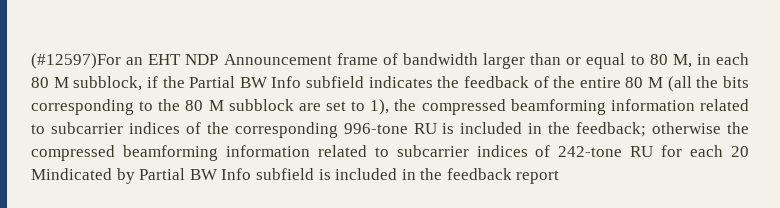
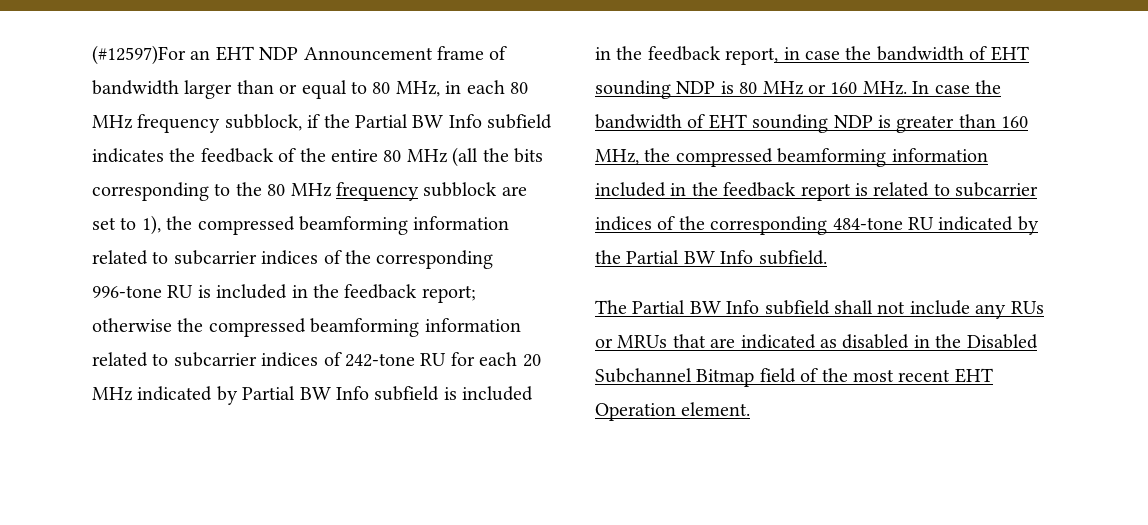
- (#12597)For an EHT NDP Announcement frame of bandwidth larger than or equal to 80 M, in each 80 M subblock, if the Partial BW Info subfield indicates the feedback of the entire 80 M (all the bits corresponding to the 80 M subblock are set to 1), the compressed beamforming information related to subcarrier indices of the corresponding 996-tone RU is included in the feedback;
+ (#12597)For an EHT NDP Announcement frame of bandwidth larger than or equal to 80 MHz, in each 80 MHz frequency subblock, if the Partial BW Info subfield indicates the feedback of the entire 80 MHz (all the bits corresponding to the 80 MHz frequency subblock are set to 1), the compressed beamforming information related to subcarrier indices of the corresponding 996-tone RU is included in the feedback report;
- otherwise the compressed beamforming information related to subcarrier indices of 242-tone RU for each 20 Mindicated by Partial BW Info subfield is included in the feedback report
+ otherwise the compressed beamforming information related to subcarrier indices of 242-tone RU for each 20 MHz indicated by Partial BW Info subfield is included in the feedback report, in case the bandwidth of EHT sounding NDP is 80 MHz or 160 MHz. In case the bandwidth of EHT sounding NDP is greater than 160 MHz, the compressed beamforming information included in the feedback report is related to subcarrier indices of the corresponding 484-tone RU indicated by the Partial BW Info subfield.
+ The Partial BW Info subfield shall not include any RUs or MRUs that are indicated as disabled in the Disabled Subchannel Bitmap field of the most recent EHT Operation element.

